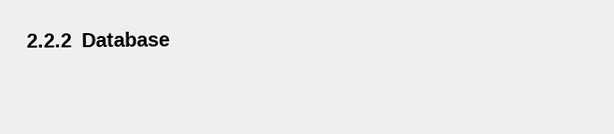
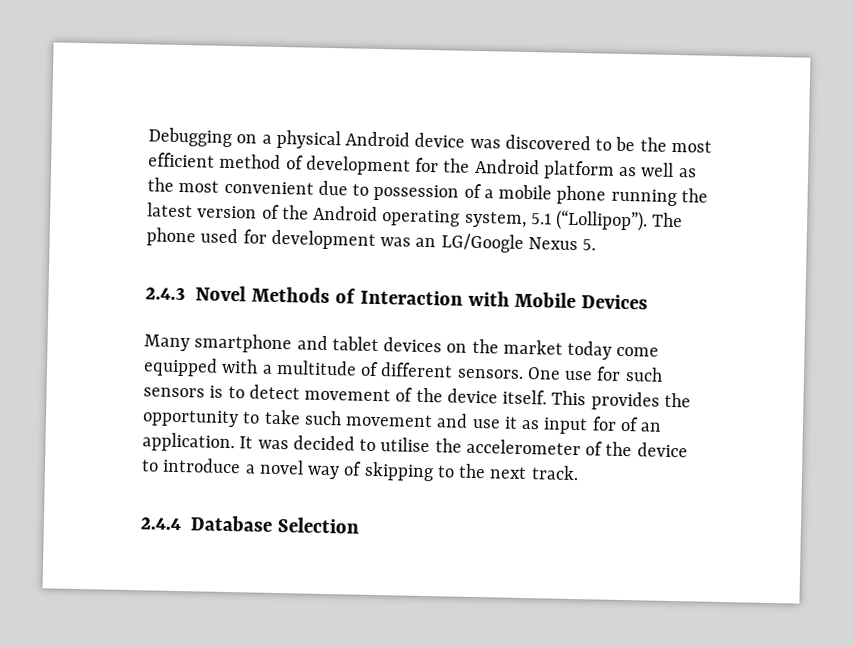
- 2.2.2 Database
+ Debugging on a physical Android device was discovered to be the most efficient method of development for the Android platform as well as the most convenient due to possession of a mobile phone running the latest version of the Android operating system, 5.1 (“Lollipop”). The phone used for development was an LG/Google Nexus 5.
+ 2.4.3 Novel Methods of Interaction with Mobile Devices
+ Many smartphone and tablet devices on the market today come equipped with a multitude of different sensors. One use for such sensors is to detect movement of the device itself. This provides the opportunity to take such movement and use it as input for of an application. It was decided to utilise the accelerometer of the device to introduce a novel way of skipping to the next track.
+ 2.4.4 Database Selection

